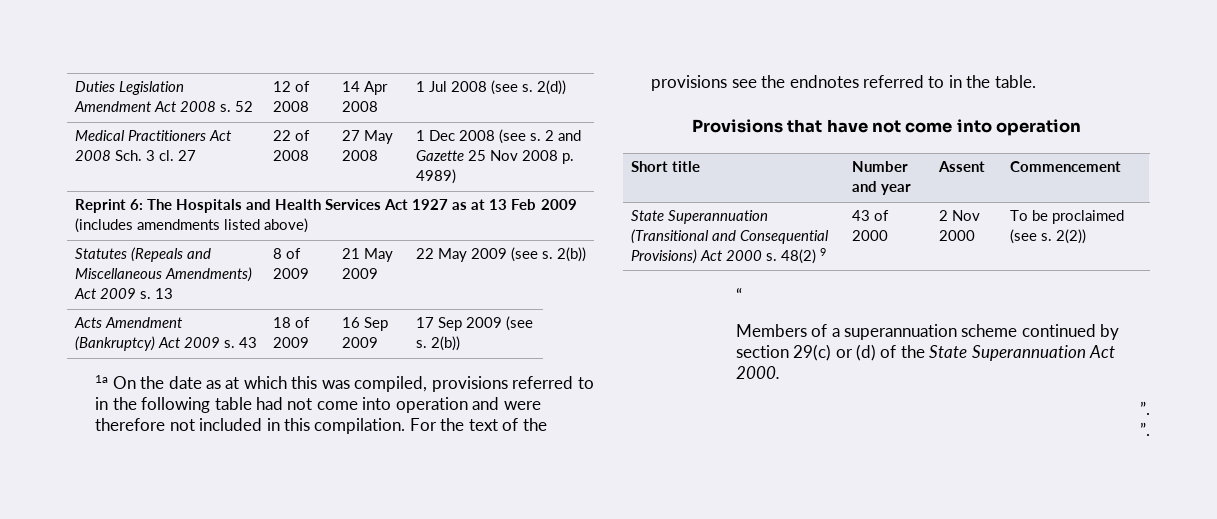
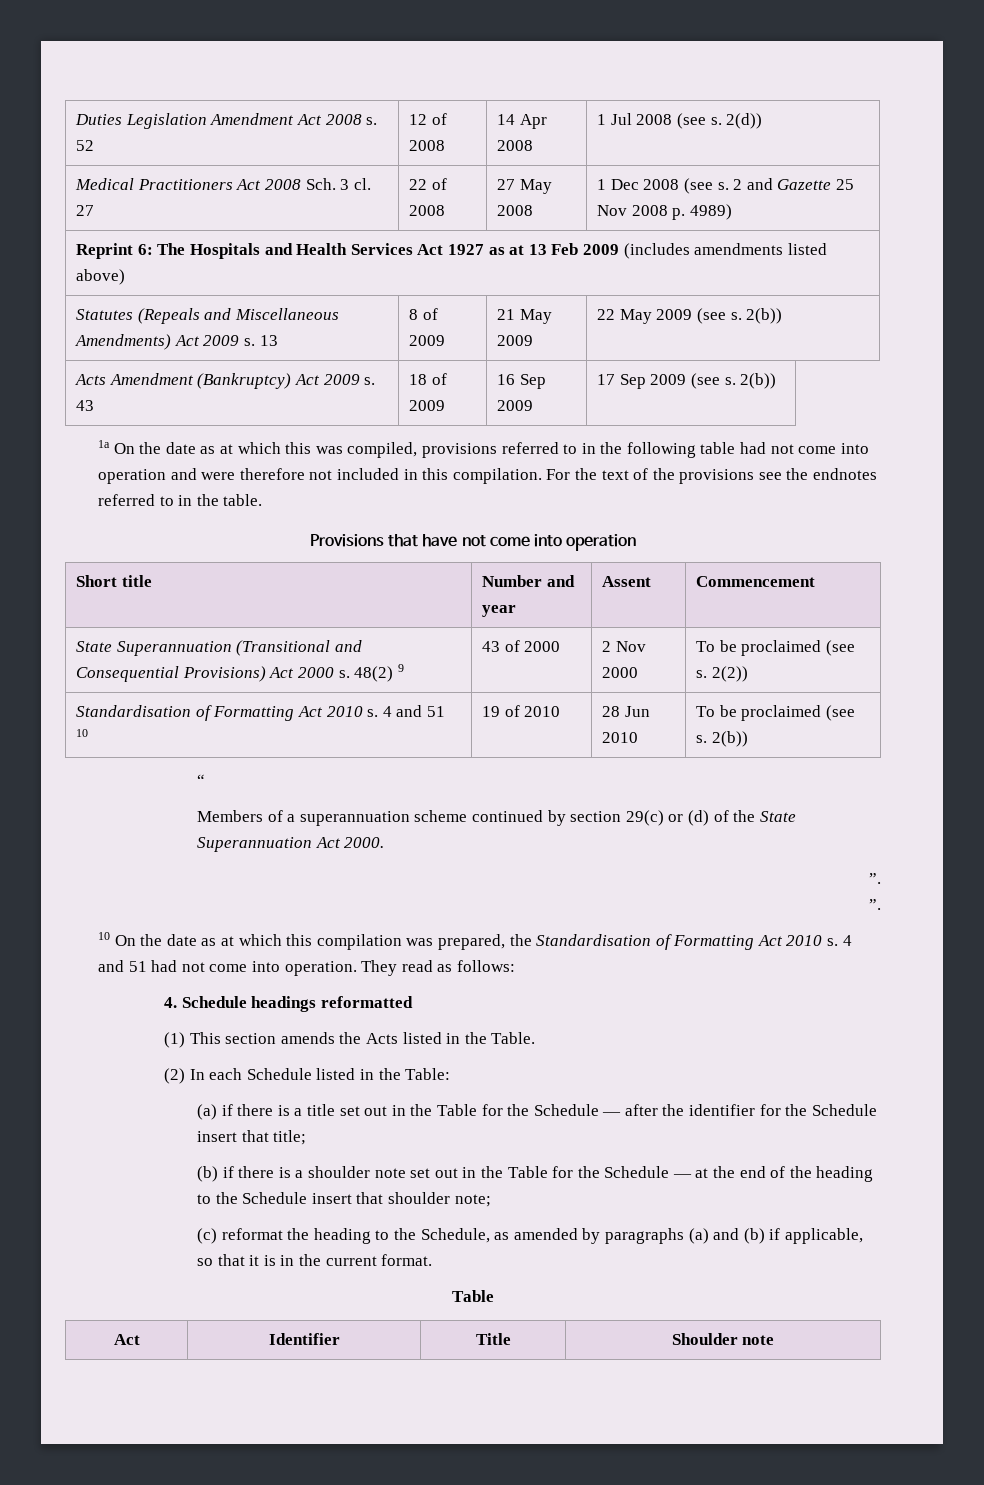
+ Standardisation of Formatting Act 2010 s. 4 and 51 10 | 19 of 2010 | 28 Jun 2010 | To be proclaimed (see s. 2(b))
+ 10 On the date as at which this compilation was prepared, the Standardisation of Formatting Act 2010 s. 4 and 51 had not come into operation. They read as follows:
+ 4. Schedule headings reformatted
+ (1) This section amends the Acts listed in the Table.
+ (2) In each Schedule listed in the Table:
+ (a) if there is a title set out in the Table for the Schedule — after the identifier for the Schedule insert that title;
+ (b) if there is a shoulder note set out in the Table for the Schedule — at the end of the heading to the Schedule insert that shoulder note;
+ (c) reformat the heading to the Schedule, as amended by paragraphs (a) and (b) if applicable, so that it is in the current format.
+ Table
+ Act | Identifier | Title | Shoulder note

